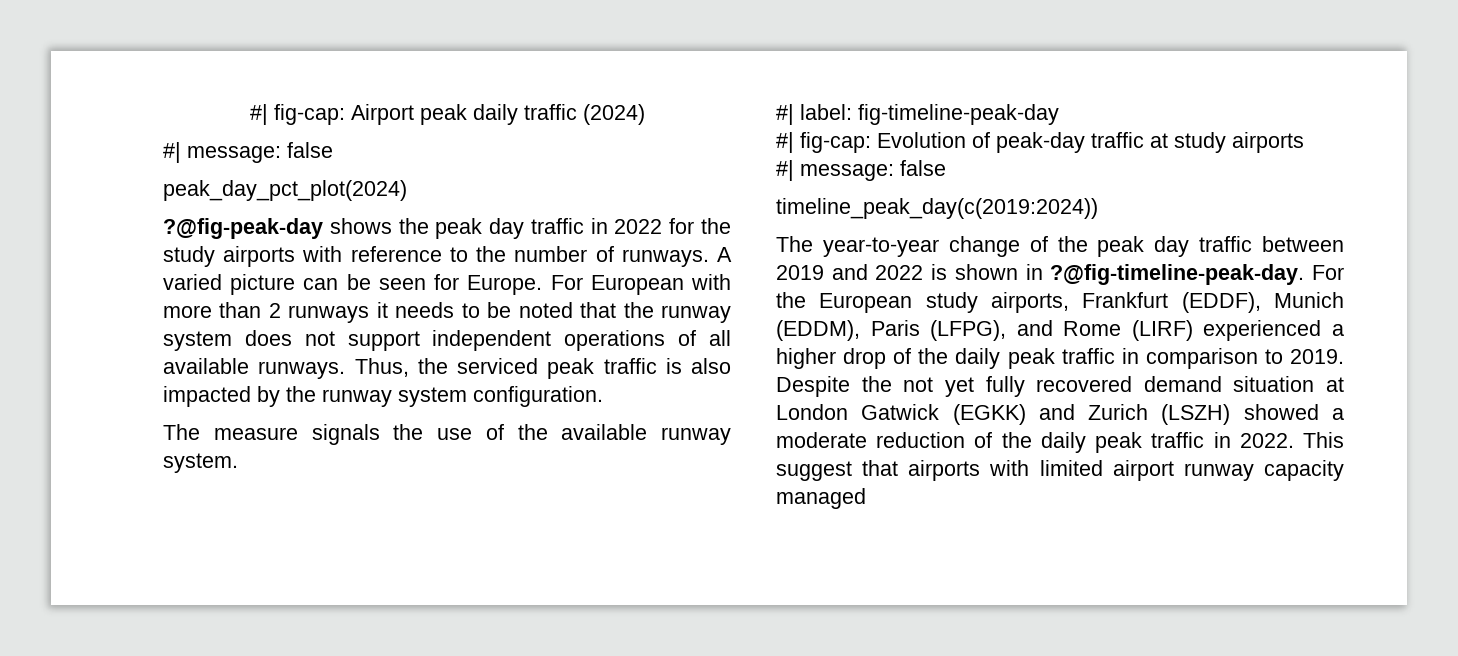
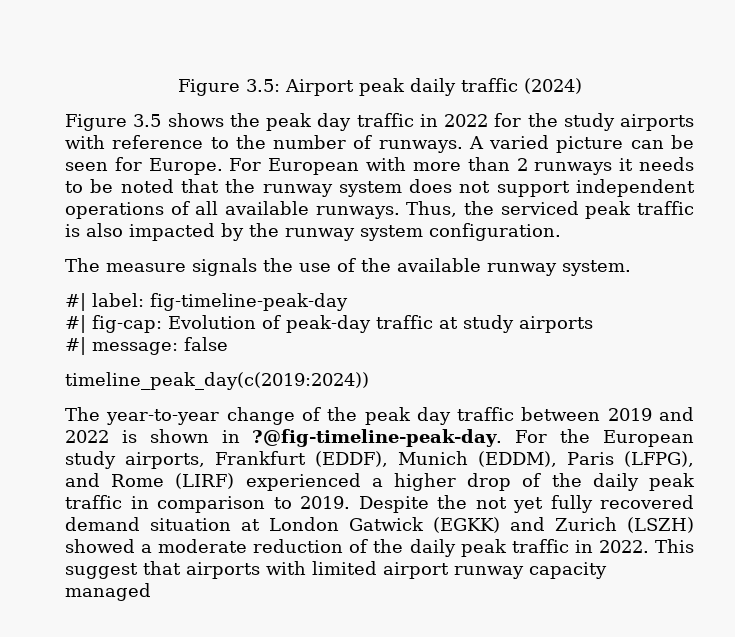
- #| fig-cap: Airport peak daily traffic (2024)
- #| message: false
- peak_day_pct_plot(2024)
- ?@fig-peak-day shows the peak day traffic in 2022 for the study airports with reference to the number of runways.
+ Figure 3.5: Airport peak daily traffic (2024)
+ Figure 3.5 shows the peak day traffic in 2022 for the study airports with reference to the number of runways.

